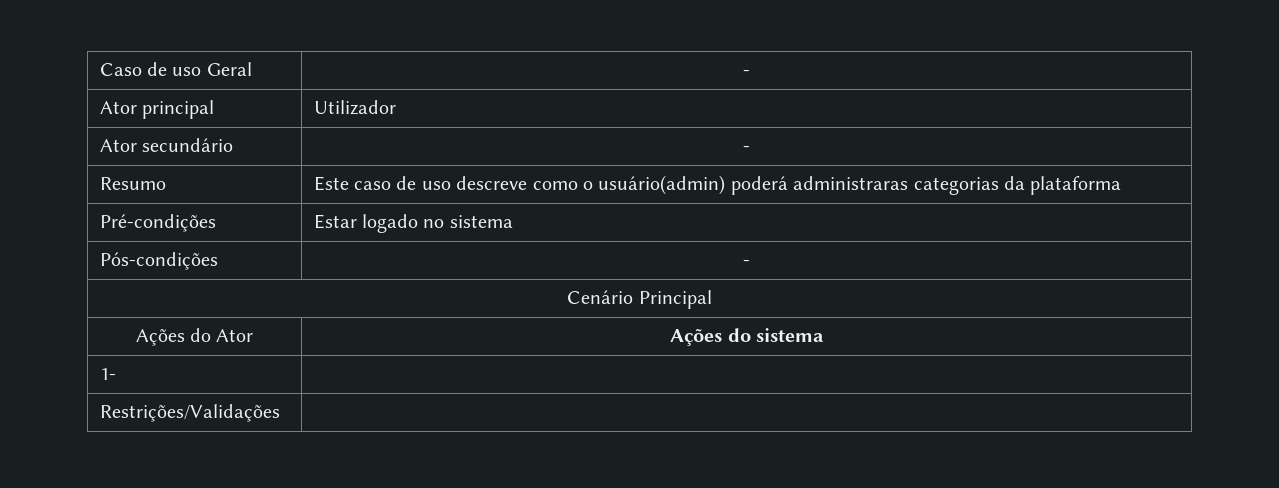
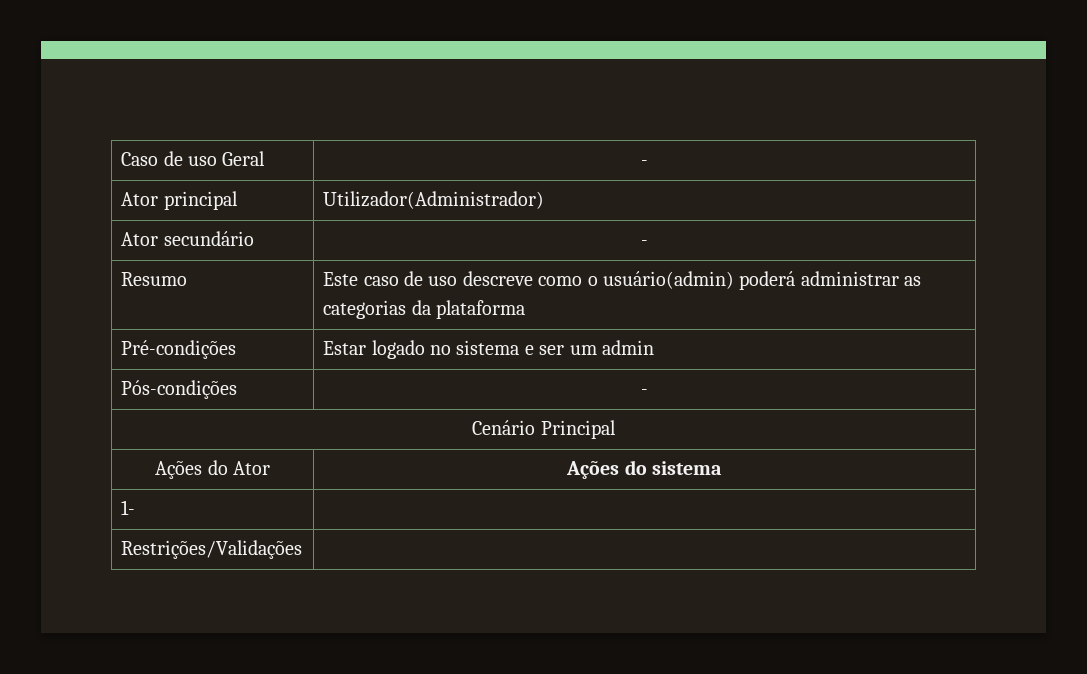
- Ator principal | Utilizador
+ Ator principal | Utilizador(Administrador)
- Resumo | Este caso de uso descreve como o usuário(admin) poderá administraras categorias da plataforma
+ Resumo | Este caso de uso descreve como o usuário(admin) poderá administrar as categorias da plataforma
- Pré-condições | Estar logado no sistema
+ Pré-condições | Estar logado no sistema e ser um admin

